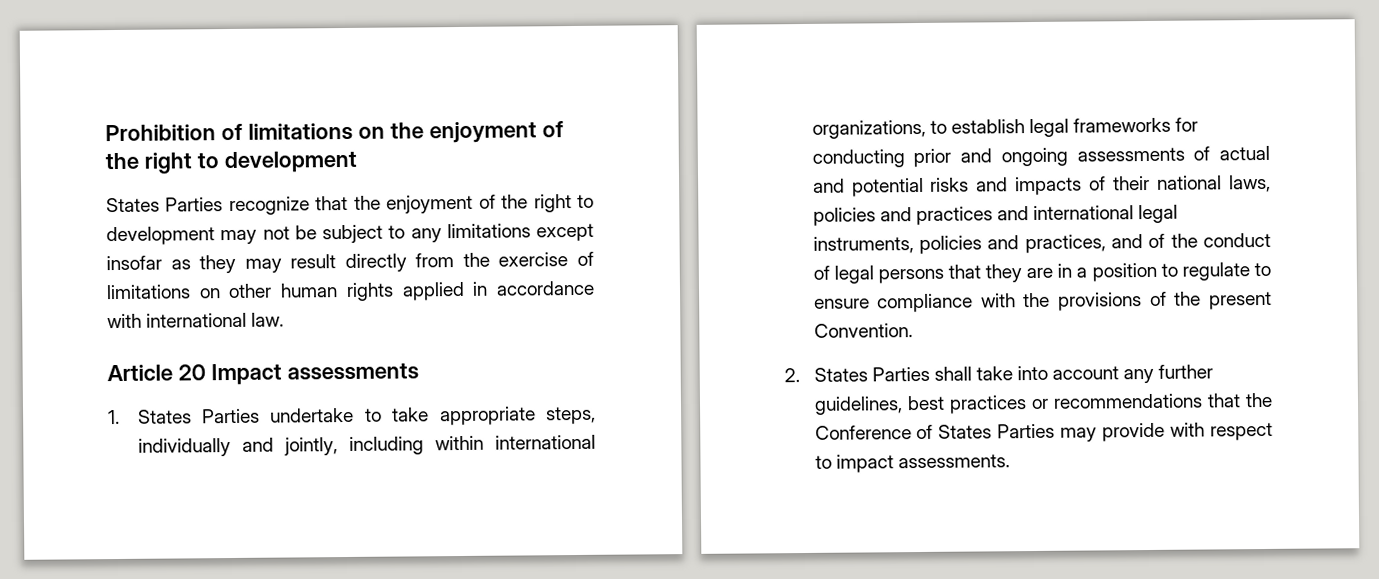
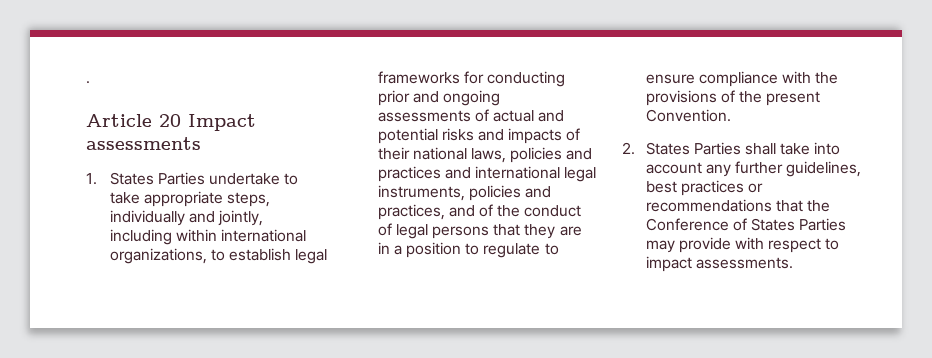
- Prohibition of limitations on the enjoyment of the right to development
- States Parties recognize that the enjoyment of the right to development may not be subject to any limitations except insofar as they may result directly from the exercise of limitations on other human rights applied in accordance with international law.
+ .

